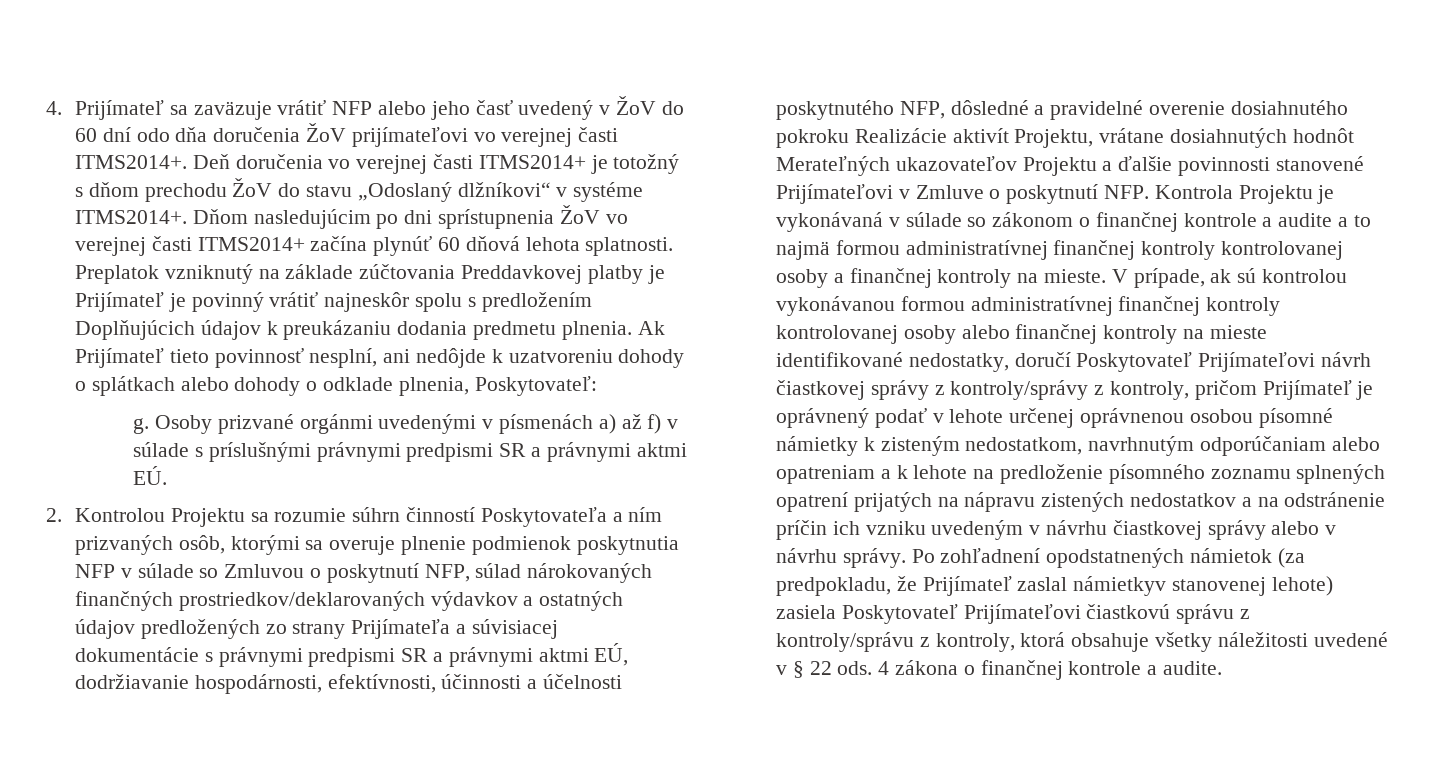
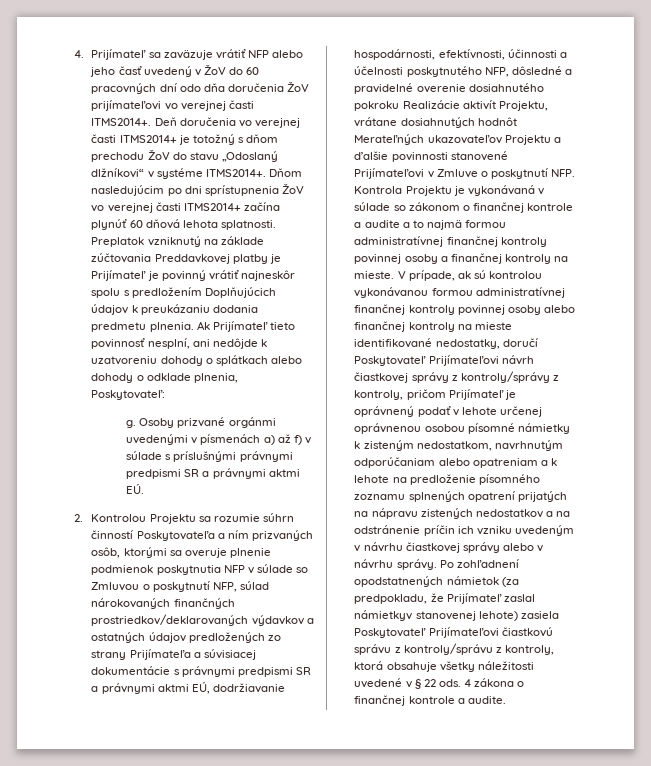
- 4. Prijímateľ sa zaväzuje vrátiť NFP alebo jeho časť uvedený v ŽoV do 60 dní odo dňa doručenia ŽoV prijímateľovi vo verejnej časti ITMS2014+.
+ 4. Prijímateľ sa zaväzuje vrátiť NFP alebo jeho časť uvedený v ŽoV do 60 pracovných dní odo dňa doručenia ŽoV prijímateľovi vo verejnej časti ITMS2014+.
- 2. Kontrolou Projektu sa rozumie súhrn činností Poskytovateľa a ním prizvaných osôb, ktorými sa overuje plnenie podmienok poskytnutia NFP v súlade so Zmluvou o poskytnutí NFP, súlad nárokovaných finančných prostriedkov/deklarovaných výdavkov a ostatných údajov predložených zo strany Prijímateľa a súvisiacej dokumentácie s právnymi predpismi SR a právnymi aktmi EÚ, dodržiavanie hospodárnosti, efektívnosti, účinnosti a účelnosti poskytnutého NFP, dôsledné a pravidelné overenie dosiahnutého pokroku Realizácie aktivít Projektu, vrátane dosiahnutých hodnôt Merateľných ukazovateľov Projektu a ďalšie povinnosti stanovené Prijímateľovi v Zmluve o poskytnutí NFP. Kontrola Projektu je vykonávaná v súlade so zákonom o finančnej kontrole a audite a to najmä formou administratívnej finančnej kontroly kontrolovanej osoby a finančnej kontroly na mieste.
+ 2. Kontrolou Projektu sa rozumie súhrn činností Poskytovateľa a ním prizvaných osôb, ktorými sa overuje plnenie podmienok poskytnutia NFP v súlade so Zmluvou o poskytnutí NFP, súlad nárokovaných finančných prostriedkov/deklarovaných výdavkov a ostatných údajov predložených zo strany Prijímateľa a súvisiacej dokumentácie s právnymi predpismi SR a právnymi aktmi EÚ, dodržiavanie hospodárnosti, efektívnosti, účinnosti a účelnosti poskytnutého NFP, dôsledné a pravidelné overenie dosiahnutého pokroku Realizácie aktivít Projektu, vrátane dosiahnutých hodnôt Merateľných ukazovateľov Projektu a ďalšie povinnosti stanovené Prijímateľovi v Zmluve o poskytnutí NFP. Kontrola Projektu je vykonávaná v súlade so zákonom o finančnej kontrole a audite a to najmä formou administratívnej finančnej kontroly povinnej osoby a finančnej kontroly na mieste.
- V prípade, ak sú kontrolou vykonávanou formou administratívnej finančnej kontroly kontrolovanej osoby alebo finančnej kontroly na mieste identifikované nedostatky, doručí Poskytovateľ Prijímateľovi návrh čiastkovej správy z kontroly/správy z kontroly, pričom Prijímateľ je oprávnený podať v lehote určenej oprávnenou osobou písomné námietky k zisteným nedostatkom, navrhnutým odporúčaniam alebo opatreniam a k lehote na predloženie písomného zoznamu splnených opatrení prijatých na nápravu zistených nedostatkov a na odstránenie príčin ich vzniku uvedeným v návrhu čiastkovej správy alebo v návrhu správy.
+ V prípade, ak sú kontrolou vykonávanou formou administratívnej finančnej kontroly povinnej osoby alebo finančnej kontroly na mieste identifikované nedostatky, doručí Poskytovateľ Prijímateľovi návrh čiastkovej správy z kontroly/správy z kontroly, pričom Prijímateľ je oprávnený podať v lehote určenej oprávnenou osobou písomné námietky k zisteným nedostatkom, navrhnutým odporúčaniam alebo opatreniam a k lehote na predloženie písomného zoznamu splnených opatrení prijatých na nápravu zistených nedostatkov a na odstránenie príčin ich vzniku uvedeným v návrhu čiastkovej správy alebo v návrhu správy.

